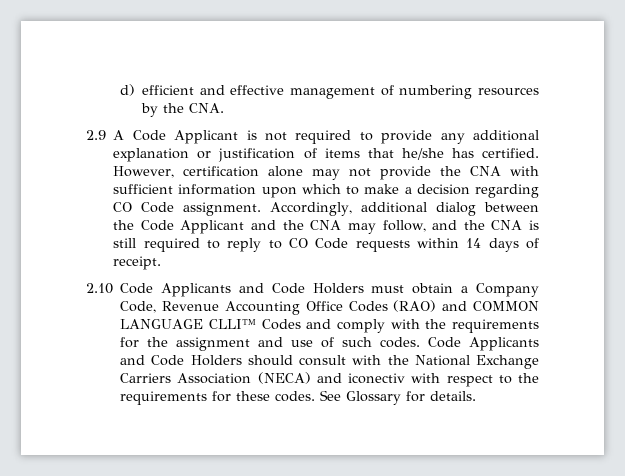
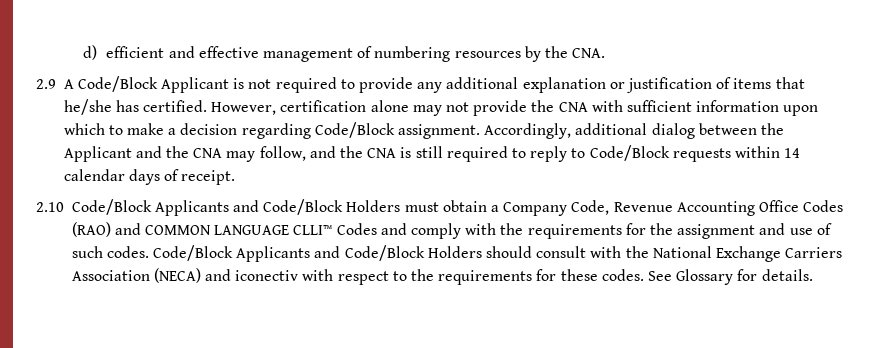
- 2.9 A Code Applicant is not required to provide any additional explanation or justification of items that he/she has certified.
+ 2.9 A Code/Block Applicant is not required to provide any additional explanation or justification of items that he/she has certified.
- However, certification alone may not provide the CNA with sufficient information upon which to make a decision regarding CO Code assignment.
+ However, certification alone may not provide the CNA with sufficient information upon which to make a decision regarding Code/Block assignment.
- Accordingly, additional dialog between the Code Applicant and the CNA may follow, and the CNA is still required to reply to CO Code requests within 14 days of receipt.
+ Accordingly, additional dialog between the Applicant and the CNA may follow, and the CNA is still required to reply to Code/Block requests within 14 calendar days of receipt.
- 2.10 Code Applicants and Code Holders must obtain a Company Code, Revenue Accounting Office Codes (RAO) and COMMON LANGUAGE CLLI™ Codes and comply with the requirements for the assignment and use of such codes.
+ 2.10 Code/Block Applicants and Code/Block Holders must obtain a Company Code, Revenue Accounting Office Codes (RAO) and COMMON LANGUAGE CLLI™ Codes and comply with the requirements for the assignment and use of such codes.
- Code Applicants and Code Holders should consult with the National Exchange Carriers Association (NECA) and iconectiv with respect to the requirements for these codes.
+ Code/Block Applicants and Code/Block Holders should consult with the National Exchange Carriers Association (NECA) and iconectiv with respect to the requirements for these codes.

